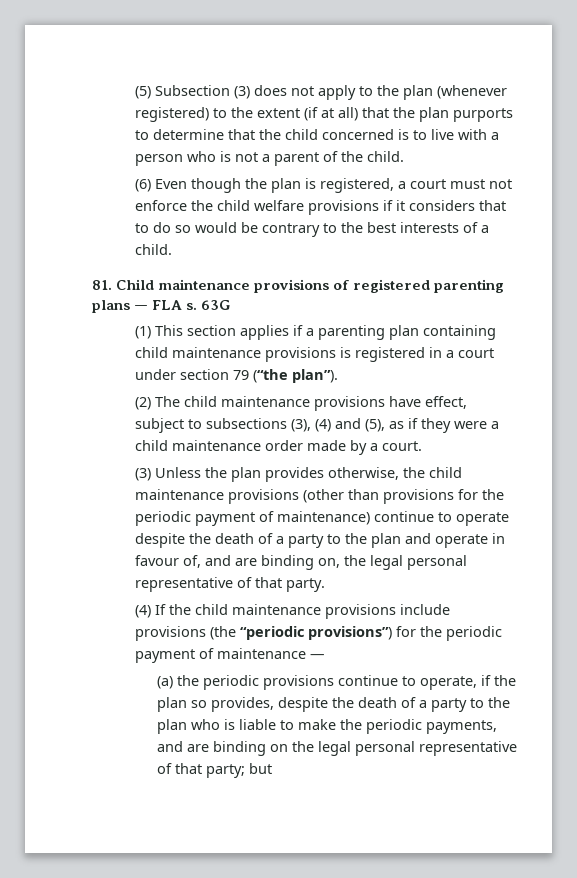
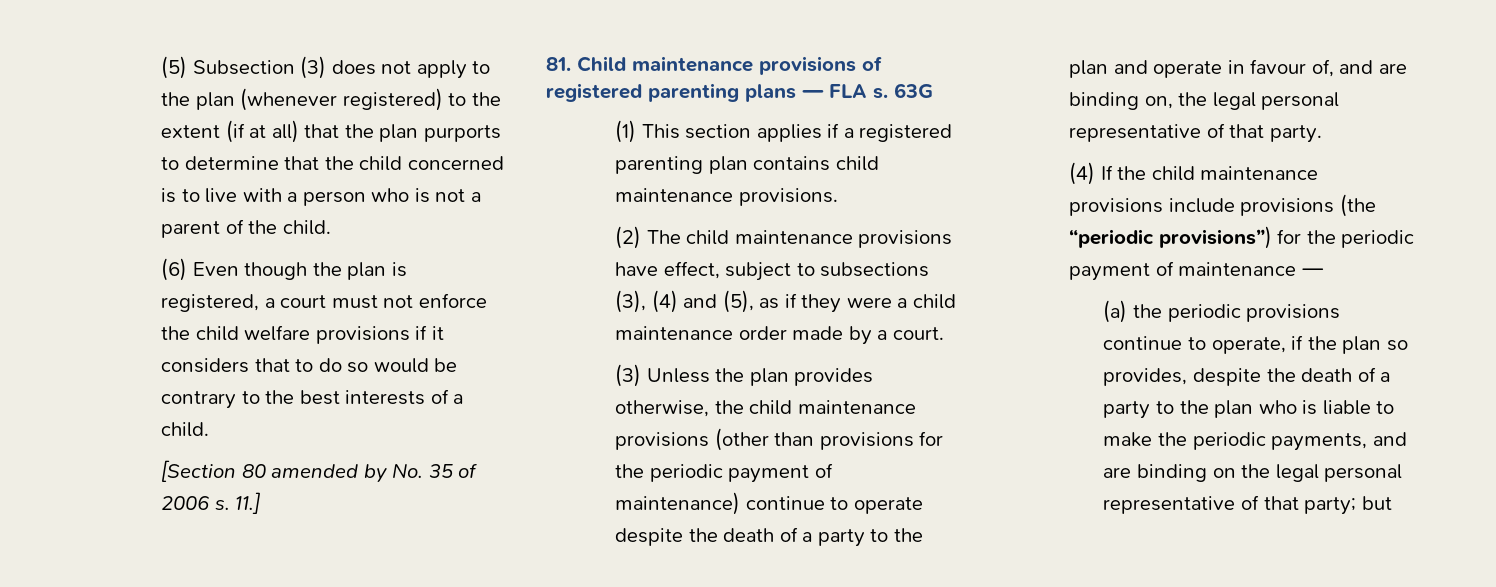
+ [Section 80 amended by No. 35 of 2006 s. 11.]
- (1) This section applies if a parenting plan containing child maintenance provisions is registered in a court under section 79 (“the plan”).
+ (1) This section applies if a registered parenting plan contains child maintenance provisions.

